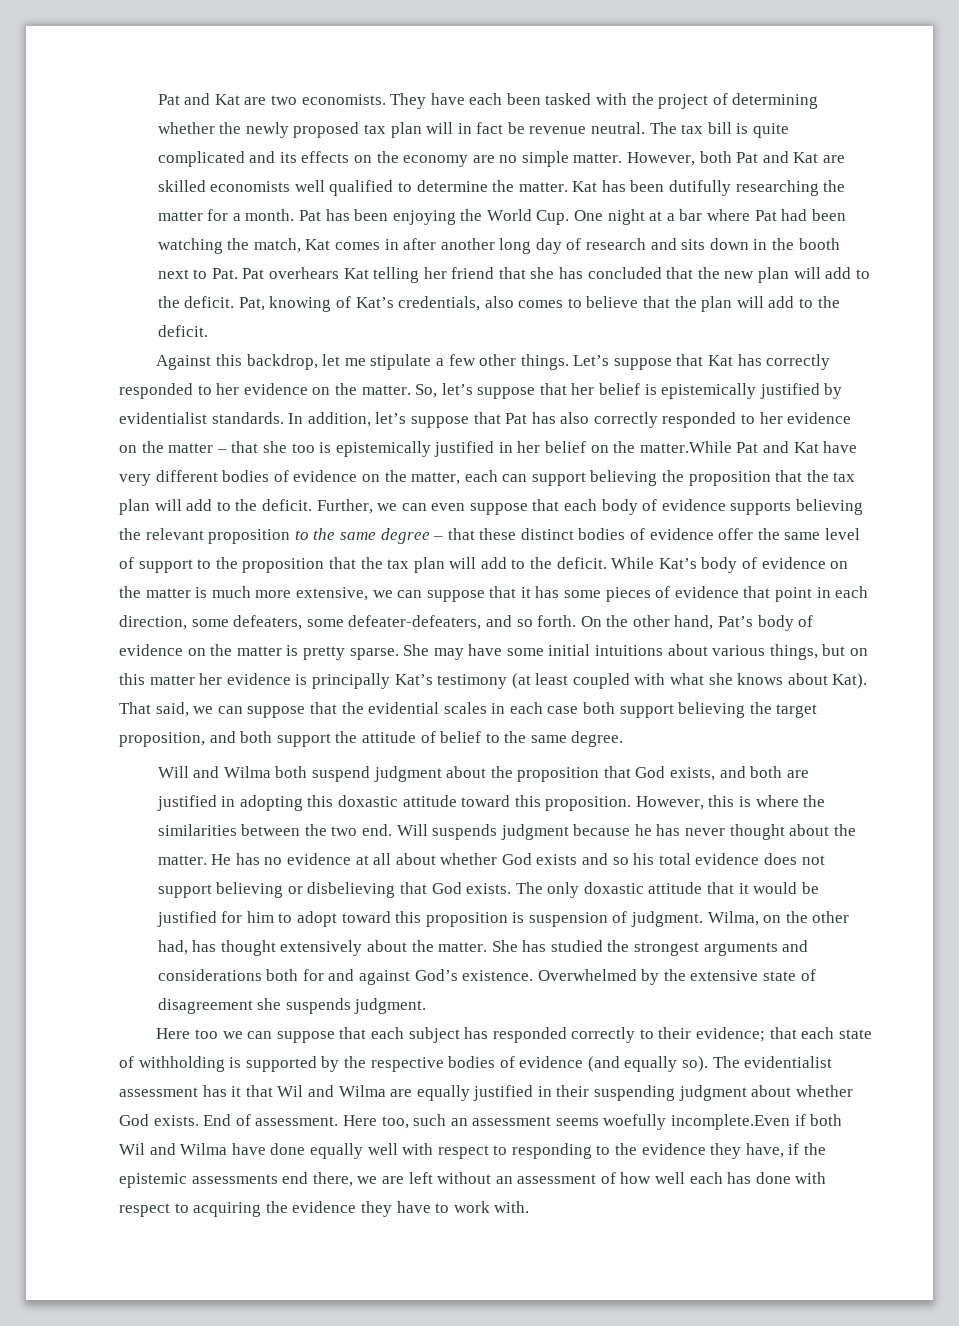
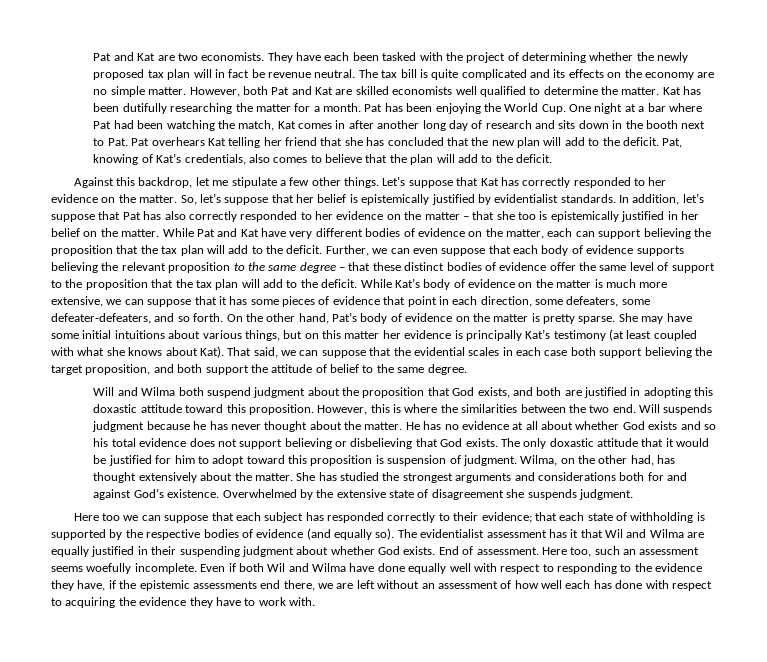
- In addition, let’s suppose that Pat has also correctly responded to her evidence on the matter – that she too is epistemically justified in her belief on the matter.While Pat and Kat have very different bodies of evidence on the matter, each can support believing the proposition that the tax plan will add to the deficit.
+ In addition, let’s suppose that Pat has also correctly responded to her evidence on the matter – that she too is epistemically justified in her belief on the matter. While Pat and Kat have very different bodies of evidence on the matter, each can support believing the proposition that the tax plan will add to the deficit.
- Here too, such an assessment seems woefully incomplete.Even if both Wil and Wilma have done equally well with respect to responding to the evidence they have, if the epistemic assessments end there, we are left without an assessment of how well each has done with respect to acquiring the evidence they have to work with.
+ Here too, such an assessment seems woefully incomplete. Even if both Wil and Wilma have done equally well with respect to responding to the evidence they have, if the epistemic assessments end there, we are left without an assessment of how well each has done with respect to acquiring the evidence they have to work with.

